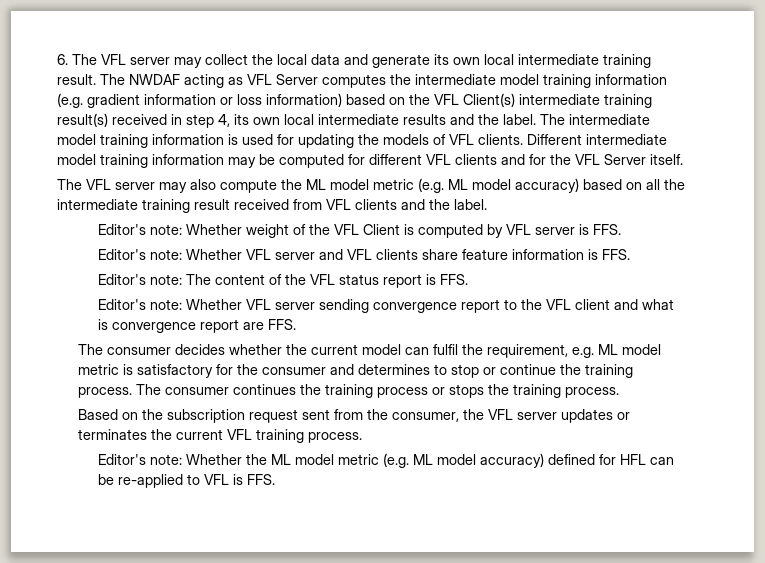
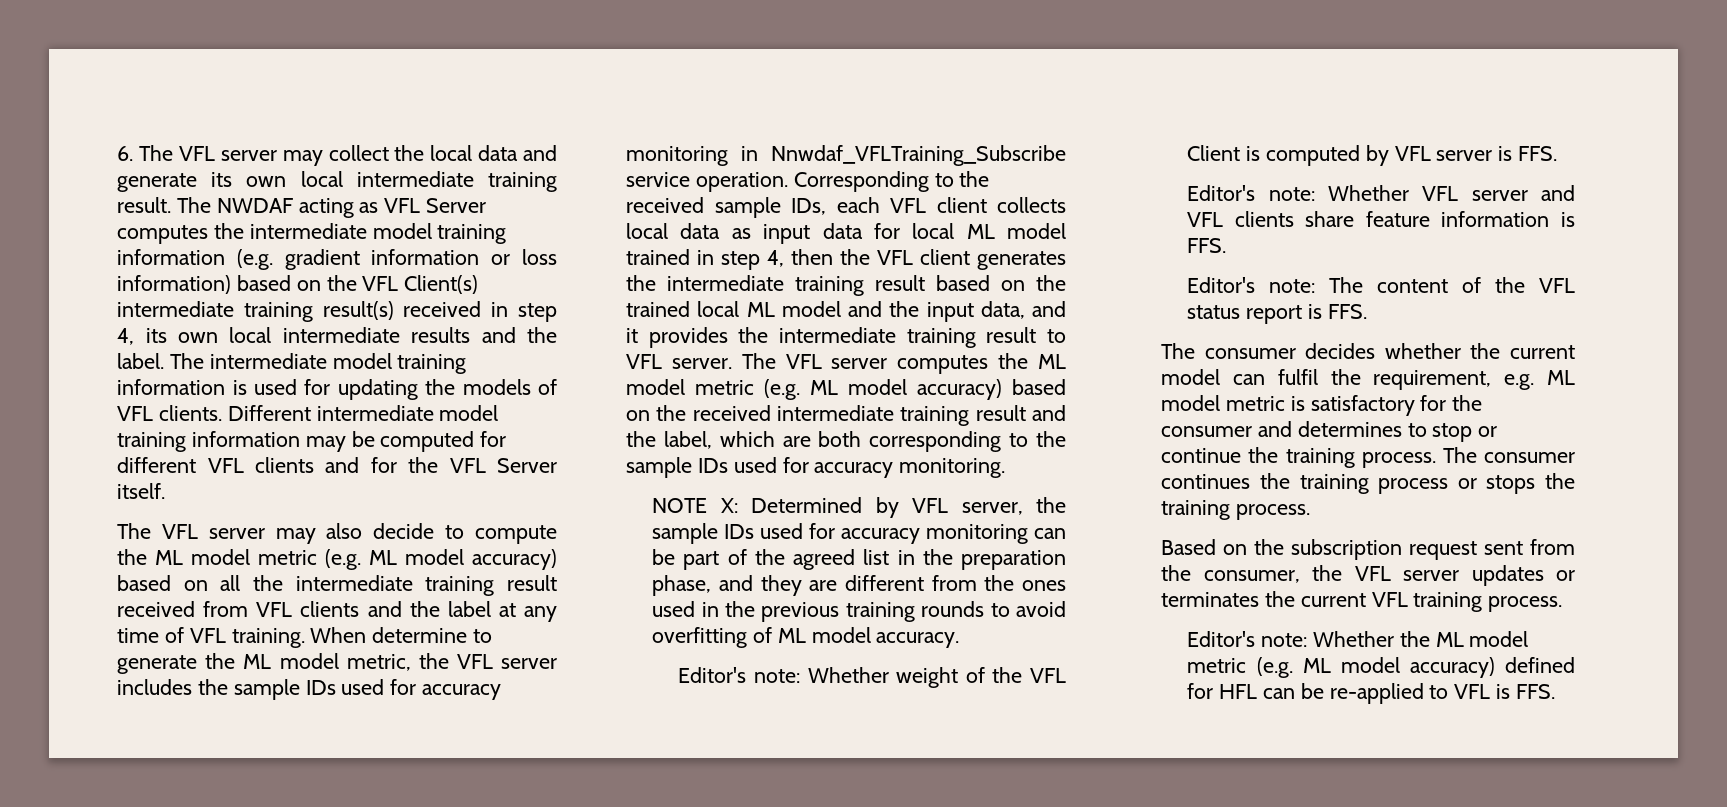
- The VFL server may also compute the ML model metric (e.g. ML model accuracy) based on all the intermediate training result received from VFL clients and the label.
+ The VFL server may also decide to compute the ML model metric (e.g. ML model accuracy) based on all the intermediate training result received from VFL clients and the label at any time of VFL training. When determine to generate the ML model metric, the VFL server includes the sample IDs used for accuracy monitoring in Nnwdaf_VFLTraining_Subscribe service operation. Corresponding to the received sample IDs, each VFL client collects local data as input data for local ML model trained in step 4, then the VFL client generates the intermediate training result based on the trained local ML model and the input data, and it provides the intermediate training result to VFL server. The VFL server computes the ML model metric (e.g. ML model accuracy) based on the received intermediate training result and the label, which are both corresponding to the sample IDs used for accuracy monitoring.
+ NOTE X: Determined by VFL server, the sample IDs used for accuracy monitoring can be part of the agreed list in the preparation phase, and they are different from the ones used in the previous training rounds to avoid overfitting of ML model accuracy.
- Editor's note: Whether VFL server sending convergence report to the VFL client and what is convergence report are FFS.

